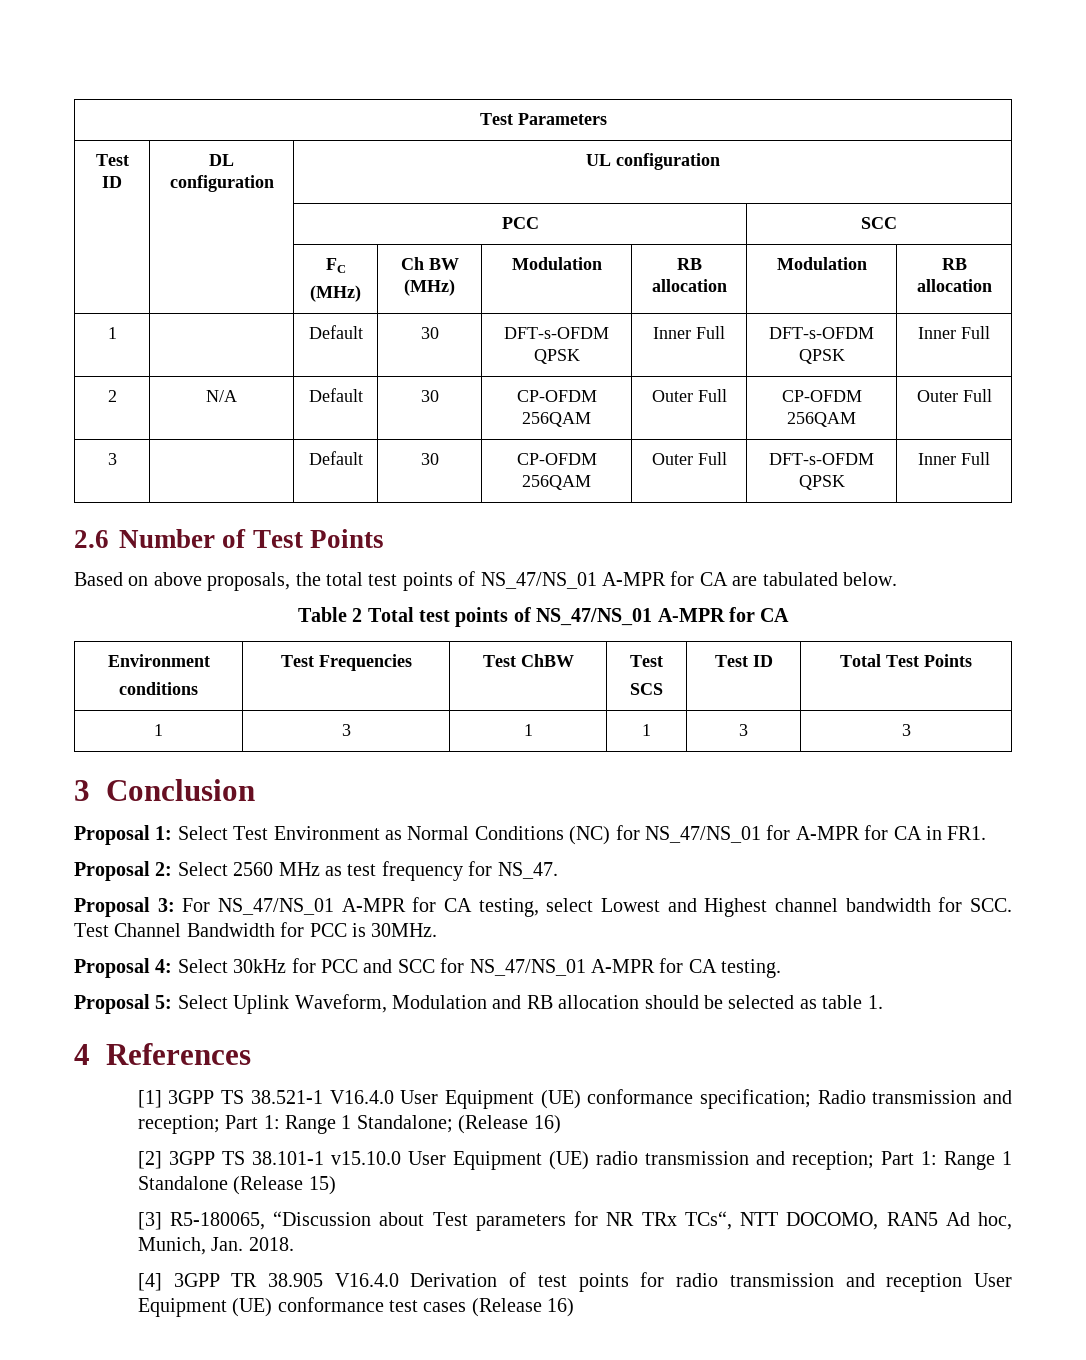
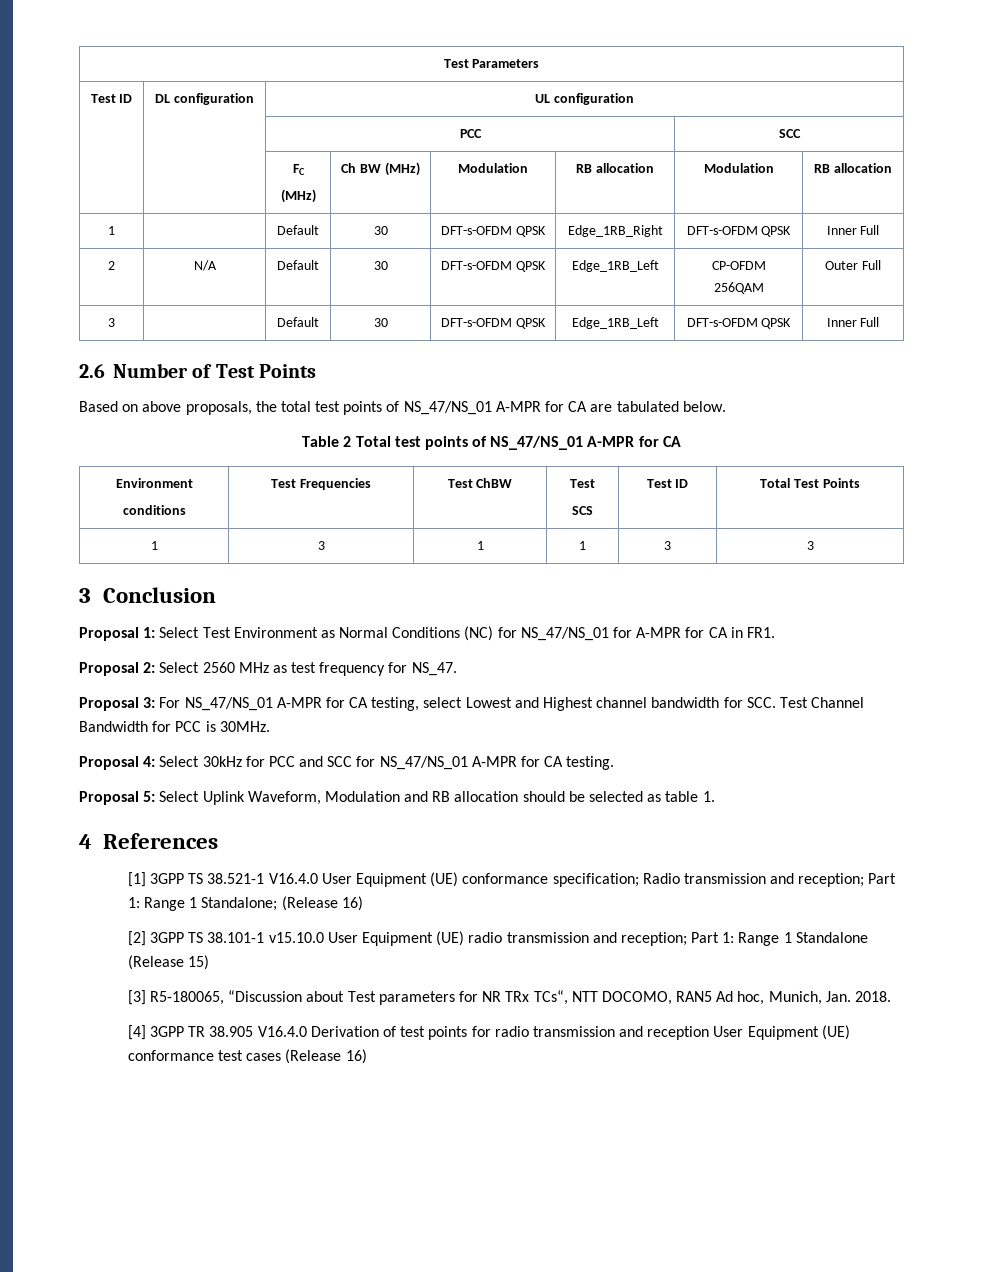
- 1 | | Default | 30 | DFT-s-OFDM QPSK | Inner Full | DFT-s-OFDM QPSK | Inner Full
+ 1 | | Default | 30 | DFT-s-OFDM QPSK | Edge_1RB_Right | DFT-s-OFDM QPSK | Inner Full
- 2 | N/A | Default | 30 | CP-OFDM 256QAM | Outer Full | CP-OFDM 256QAM | Outer Full
+ 2 | N/A | Default | 30 | DFT-s-OFDM QPSK | Edge_1RB_Left | CP-OFDM 256QAM | Outer Full
- 3 | | Default | 30 | CP-OFDM 256QAM | Outer Full | DFT-s-OFDM QPSK | Inner Full
+ 3 | | Default | 30 | DFT-s-OFDM QPSK | Edge_1RB_Left | DFT-s-OFDM QPSK | Inner Full

